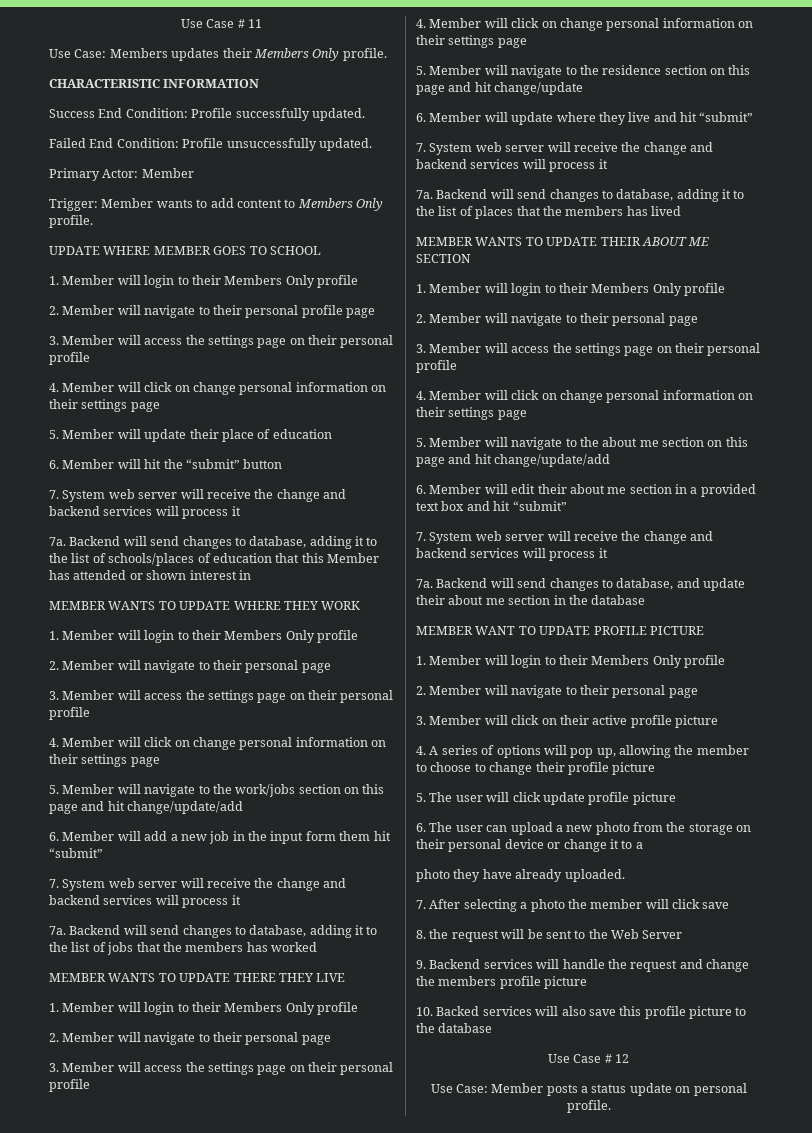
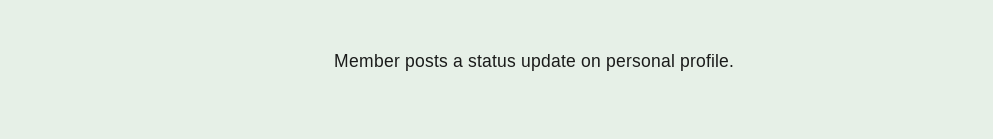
- Use Case # 11
- Use Case: Members updates their Members Only profile.
- CHARACTERISTIC INFORMATION
- Success End Condition: Profile successfully updated.
- Failed End Condition: Profile unsuccessfully updated.
- Primary Actor: Member
- Trigger: Member wants to add content to Members Only profile.
- UPDATE WHERE MEMBER GOES TO SCHOOL
- 1. Member will login to their Members Only profile
- 2. Member will navigate to their personal profile page
- 3. Member will access the settings page on their personal profile
- 4. Member will click on change personal information on their settings page
- 5. Member will update their place of education
- 6. Member will hit the “submit” button
- 7. System web server will receive the change and backend services will process it
- 7a. Backend will send changes to database, adding it to the list of schools/places of education that this Member has attended or shown interest in
- MEMBER WANTS TO UPDATE WHERE THEY WORK
- 1. Member will login to their Members Only profile
- 2. Member will navigate to their personal page
- 3. Member will access the settings page on their personal profile
- 4. Member will click on change personal information on their settings page
- 5. Member will navigate to the work/jobs section on this page and hit change/update/add
- 6. Member will add a new job in the input form them hit “submit”
- 7. System web server will receive the change and backend services will process it
- 7a. Backend will send changes to database, adding it to the list of jobs that the members has worked
- MEMBER WANTS TO UPDATE THERE THEY LIVE
- 1. Member will login to their Members Only profile
- 2. Member will navigate to their personal page
- 3. Member will access the settings page on their personal profile
- 4. Member will click on change personal information on their settings page
- 5. Member will navigate to the residence section on this page and hit change/update
- 6. Member will update where they live and hit “submit”
- 7. System web server will receive the change and backend services will process it
- 7a. Backend will send changes to database, adding it to the list of places that the members has lived
- MEMBER WANTS TO UPDATE THEIR ABOUT ME SECTION
- 1. Member will login to their Members Only profile
- 2. Member will navigate to their personal page
- 3. Member will access the settings page on their personal profile
- 4. Member will click on change personal information on their settings page
- 5. Member will navigate to the about me section on this page and hit change/update/add
- 6. Member will edit their about me section in a provided text box and hit “submit”
- 7. System web server will receive the change and backend services will process it
- 7a. Backend will send changes to database, and update their about me section in the database
- MEMBER WANT TO UPDATE PROFILE PICTURE
- 1. Member will login to their Members Only profile
- 2. Member will navigate to their personal page
- 3. Member will click on their active profile picture
- 4. A series of options will pop up, allowing the member to choose to change their profile picture
- 5. The user will click update profile picture
- 6. The user can upload a new photo from the storage on their personal device or change it to a
- photo they have already uploaded.
- 7. After selecting a photo the member will click save
- 8. the request will be sent to the Web Server
- 9. Backend services will handle the request and change the members profile picture
- 10. Backed services will also save this profile picture to the database
- Use Case # 12
- Use Case: Member posts a status update on personal profile.
+ Member posts a status update on personal profile.

